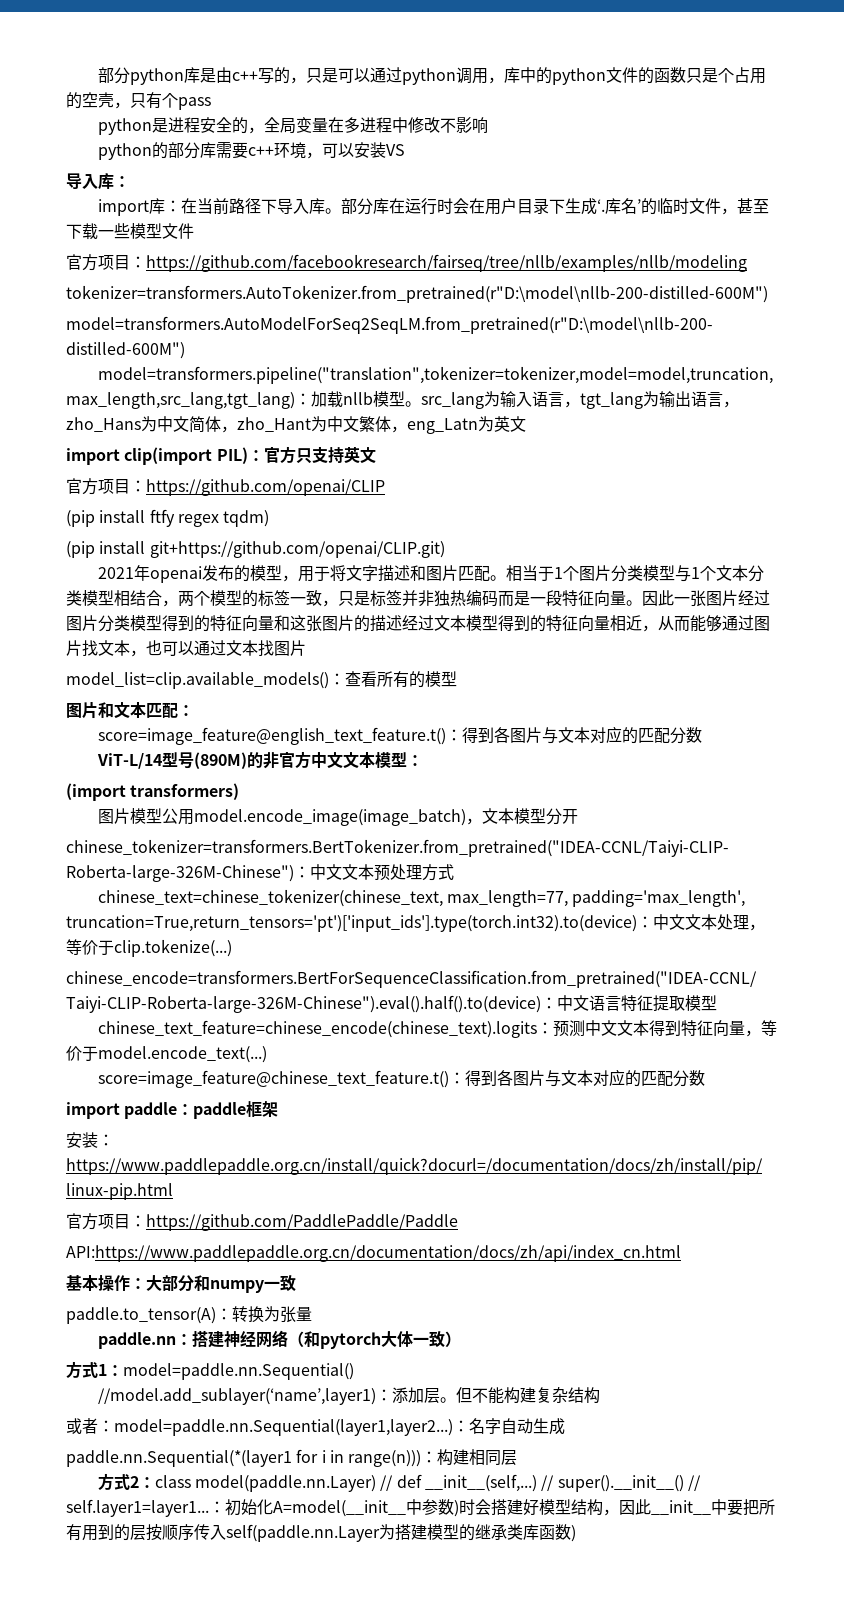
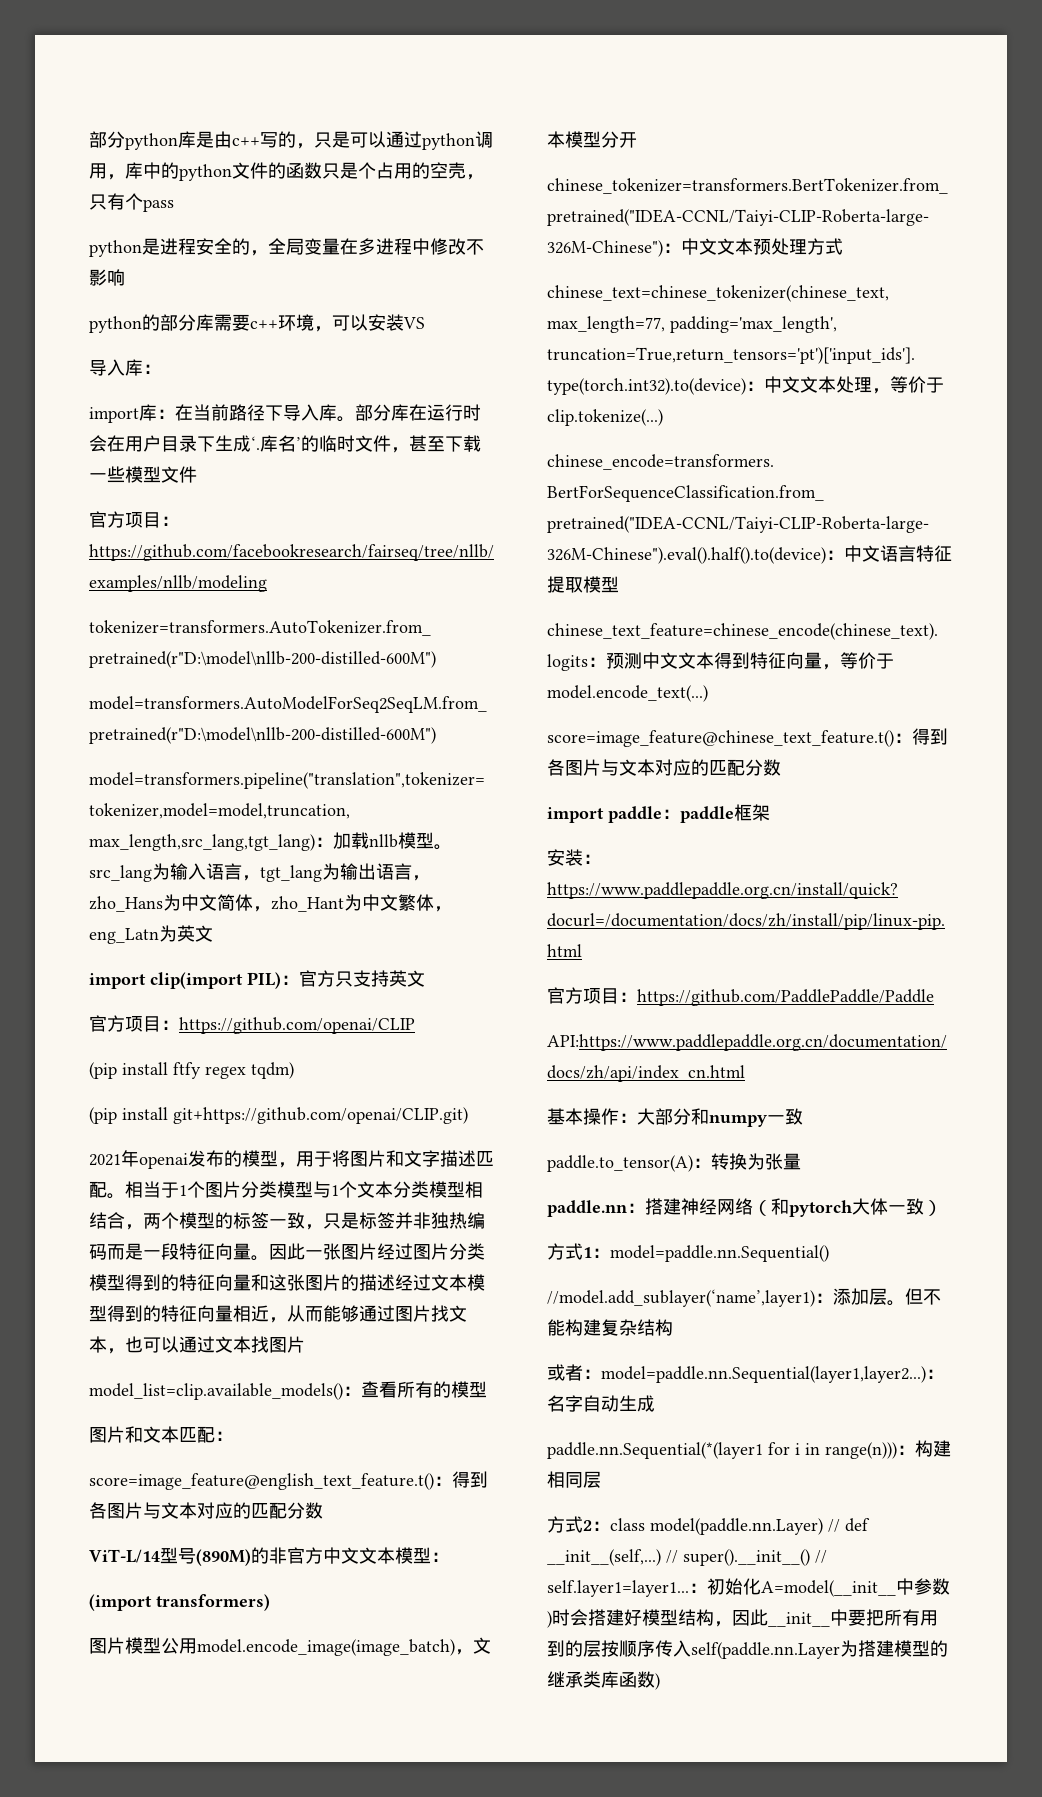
- 2021年openai发布的模型，用于将文字描述和图片匹配。
+ 2021年openai发布的模型，用于将图片和文字描述匹配。

